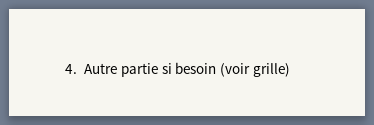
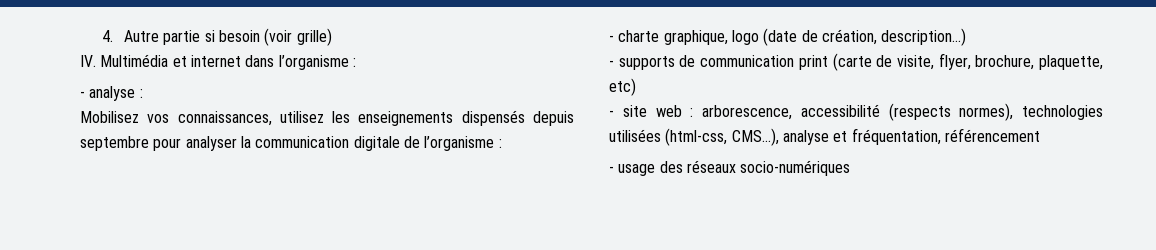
+ IV. Multimédia et internet dans l’organisme :
+ - analyse :
+ Mobilisez vos connaissances, utilisez les enseignements dispensés depuis septembre pour analyser la communication digitale de l’organisme :
+ - charte graphique, logo (date de création, description…)
+ - supports de communication print (carte de visite, flyer, brochure, plaquette, etc)
+ - site web : arborescence, accessibilité (respects normes), technologies utilisées (html-css, CMS…), analyse et fréquentation, référencement
+ - usage des réseaux socio-numériques

